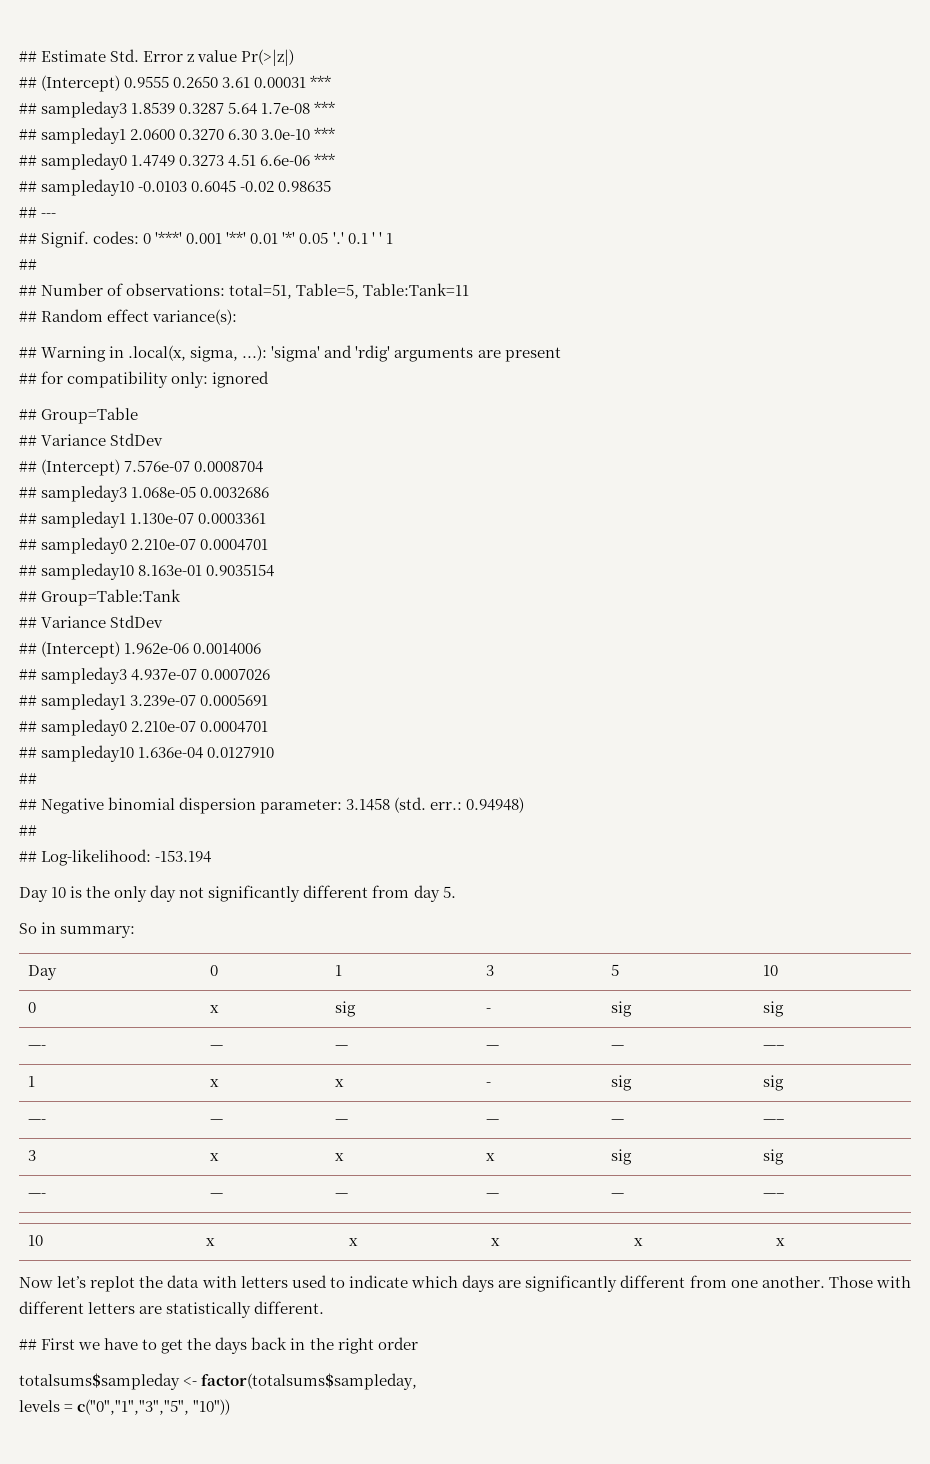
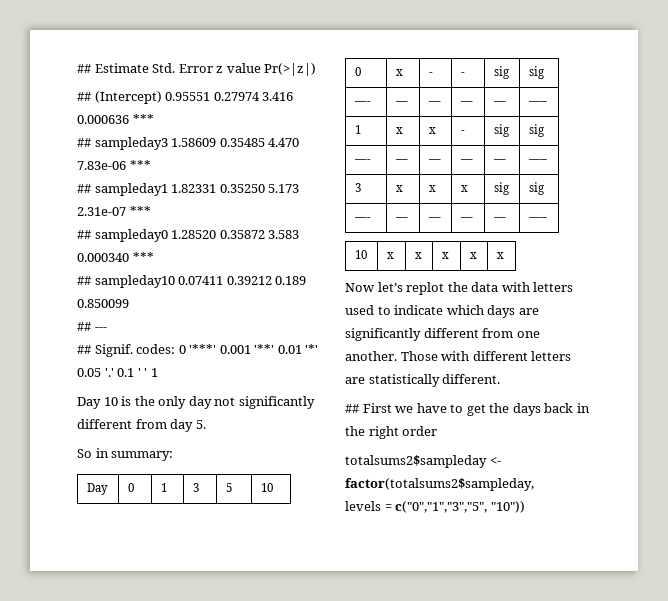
- ## (Intercept) 0.9555 0.2650 3.61 0.00031 ***
+ ## (Intercept) 0.95551 0.27974 3.416 0.000636 ***
- ## sampleday3 1.8539 0.3287 5.64 1.7e-08 ***
+ ## sampleday3 1.58609 0.35485 4.470 7.83e-06 ***
- ## sampleday1 2.0600 0.3270 6.30 3.0e-10 ***
+ ## sampleday1 1.82331 0.35250 5.173 2.31e-07 ***
- ## sampleday0 1.4749 0.3273 4.51 6.6e-06 ***
+ ## sampleday0 1.28520 0.35872 3.583 0.000340 ***
- ## sampleday10 -0.0103 0.6045 -0.02 0.98635
+ ## sampleday10 0.07411 0.39212 0.189 0.850099
  0.1 ' ' 1
- ##
- ## Number of observations: total=51, Table=5, Table:Tank=11
- ## Random effect variance(s):
- ## Warning in .local(x, sigma, ...): 'sigma' and 'rdig' arguments are present
- ## for compatibility only: ignored
- ## Group=Table
- ## Variance StdDev
- ## (Intercept) 7.576e-07 0.0008704
- ## sampleday3 1.068e-05 0.0032686
- ## sampleday1 1.130e-07 0.0003361
- ## sampleday0 2.210e-07 0.0004701
- ## sampleday10 8.163e-01 0.9035154
- ## Group=Table:Tank
- ## Variance StdDev
- ## (Intercept) 1.962e-06 0.0014006
- ## sampleday3 4.937e-07 0.0007026
- ## sampleday1 3.239e-07 0.0005691
- ## sampleday0 2.210e-07 0.0004701
- ## sampleday10 1.636e-04 0.0127910
- ##
- ## Negative binomial dispersion parameter: 3.1458 (std. err.: 0.94948)
- ##
- ## Log-likelihood: -153.194
- 0 | x | sig | - | sig | sig
+ 0 | x | - | - | sig | sig
- totalsums$sampleday <- factor(totalsums$sampleday,
+ totalsums2$sampleday <- factor(totalsums2$sampleday,

